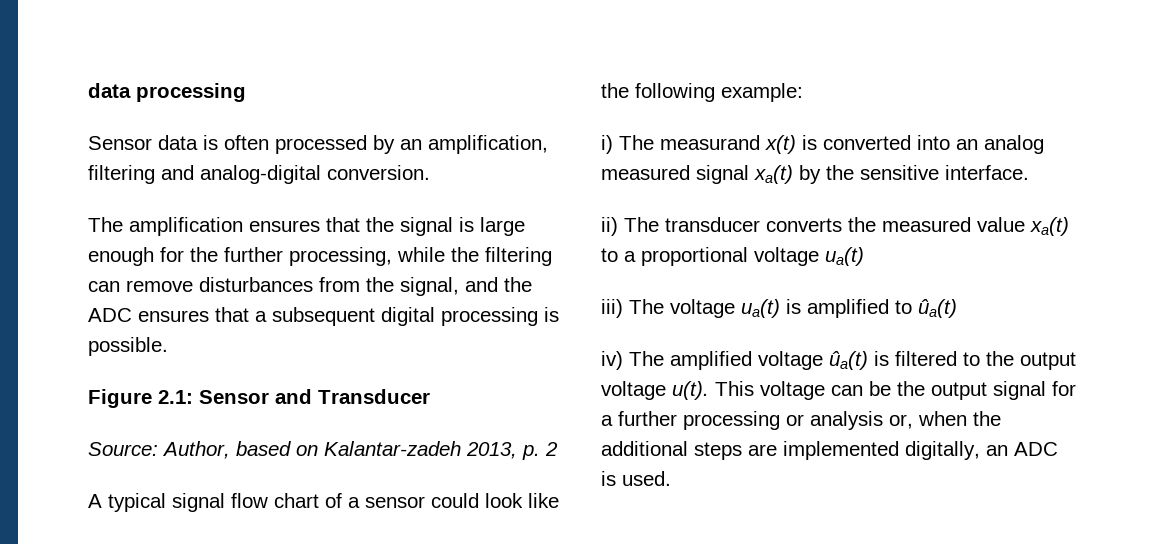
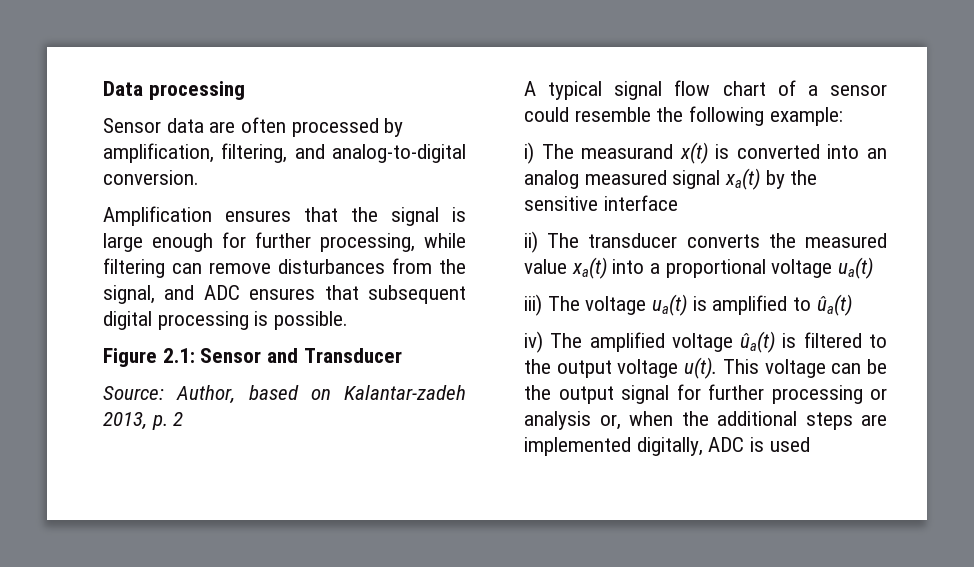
- data processing
+ Data processing
- Sensor data is often processed by an amplification, filtering and analog-digital conversion.
+ Sensor data are often processed by amplification, filtering, and analog-to-digital conversion.
- The amplification ensures that the signal is large enough for the further processing, while the filtering can remove disturbances from the signal, and the ADC ensures that a subsequent digital processing is possible.
+ Amplification ensures that the signal is large enough for further processing, while filtering can remove disturbances from the signal, and ADC ensures that subsequent digital processing is possible.
- A typical signal flow chart of a sensor could look like the following example:
+ A typical signal flow chart of a sensor could resemble the following example:
- i) The measurand x(t) is converted into an analog measured signal xa(t) by the sensitive interface.
+ i) The measurand x(t) is converted into an analog measured signal xa(t) by the sensitive interface
- ii) The transducer converts the measured value xa(t) to a proportional voltage ua(t)
+ ii) The transducer converts the measured value xa(t) into a proportional voltage ua(t)
- This voltage can be the output signal for a further processing or analysis or, when the additional steps are implemented digitally, an ADC is used.
+ This voltage can be the output signal for further processing or analysis or, when the additional steps are implemented digitally, ADC is used

